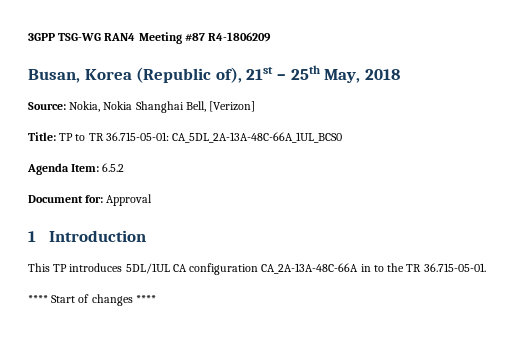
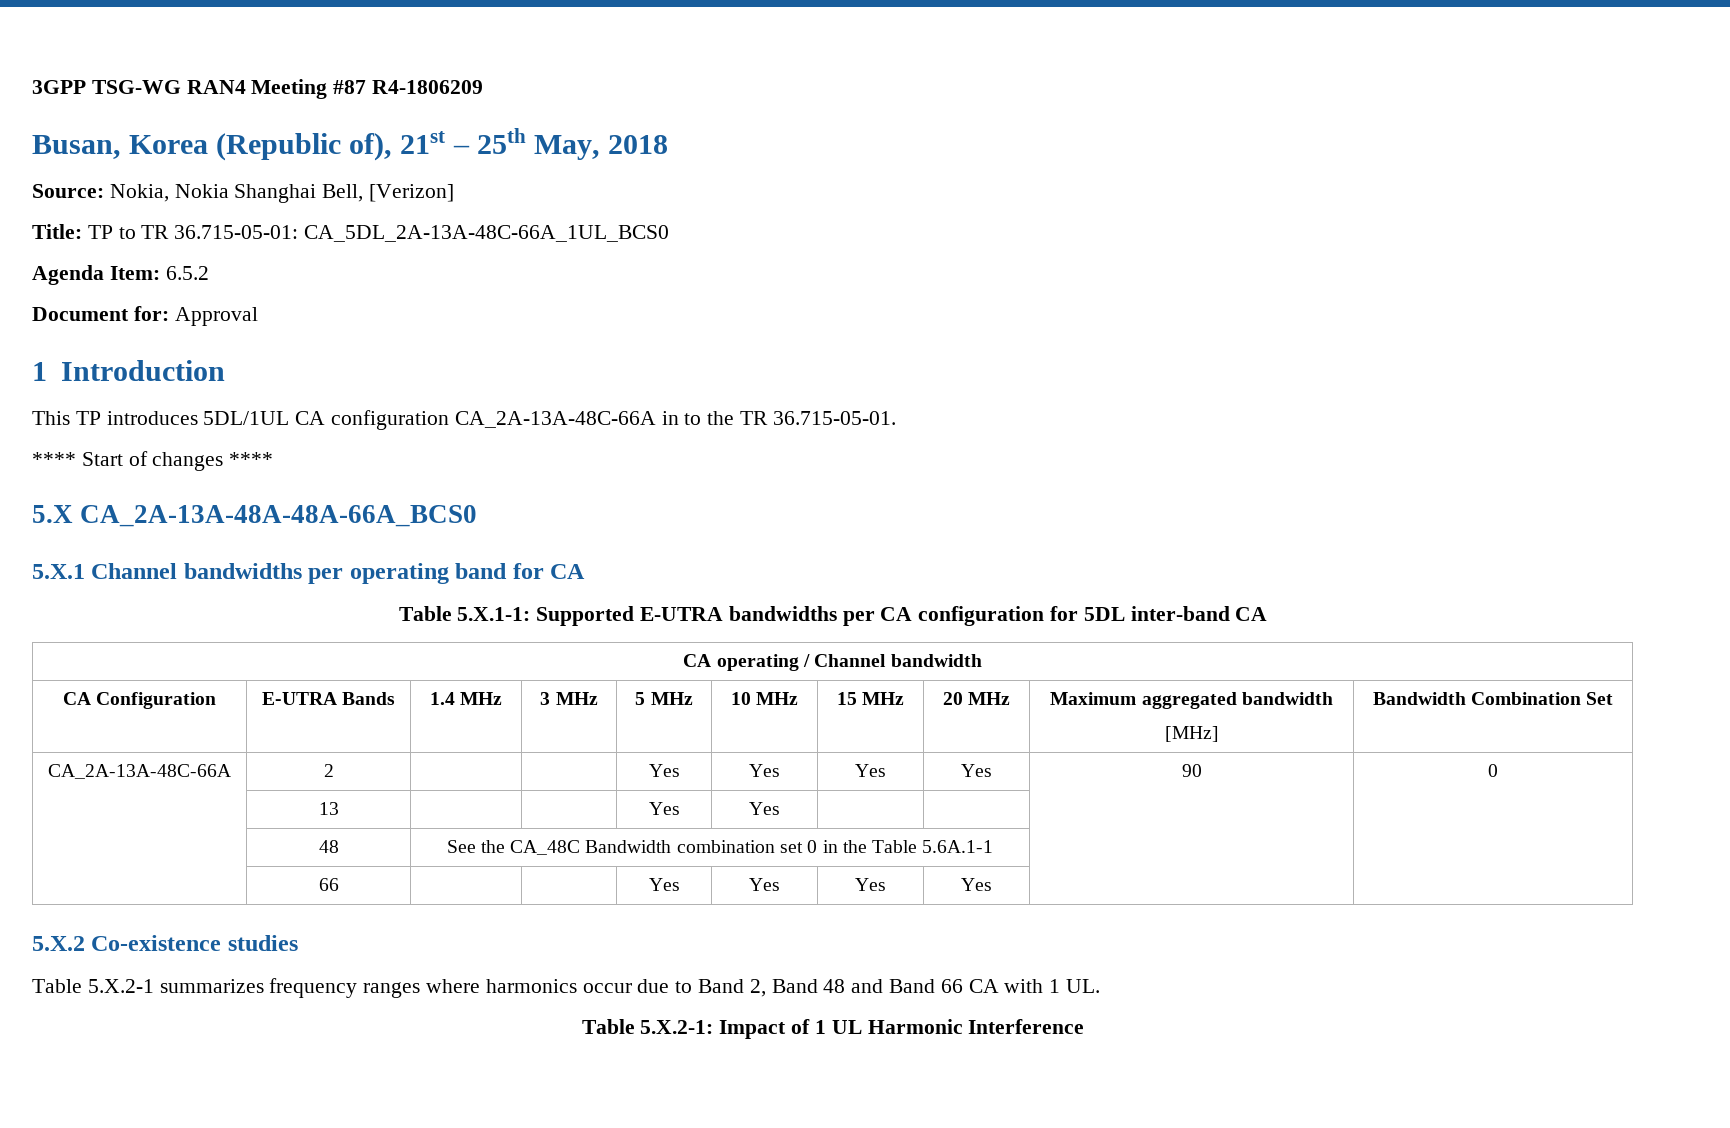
+ 5.X CA_2A-13A-48A-48A-66A_BCS0
+ 5.X.1 Channel bandwidths per operating band for CA
+ Table 5.X.1-1: Supported E-UTRA bandwidths per CA configuration for 5DL inter-band CA
+ CA operating / Channel bandwidth
+ CA Configuration | E-UTRA Bands | 1.4 MHz | 3 MHz | 5 MHz | 10 MHz | 15 MHz | 20 MHz | Maximum aggregated bandwidth
+ [MHz] | Bandwidth Combination Set
+ CA_2A-13A-48C-66A | 2 | | | Yes | Yes | Yes | Yes | 90 | 0
+ | 13 | | | Yes | Yes | | | |
+ | 48 | See the CA_48C Bandwidth combination set 0 in the Table 5.6A.1-1 | |
+ | 66 | | | Yes | Yes | Yes | Yes | |
+ 5.X.2 Co-existence studies
+ Table 5.X.2-1 summarizes frequency ranges where harmonics occur due to Band 2, Band 48 and Band 66 CA with 1 UL.
+ Table 5.X.2-1: Impact of 1 UL Harmonic Interference

